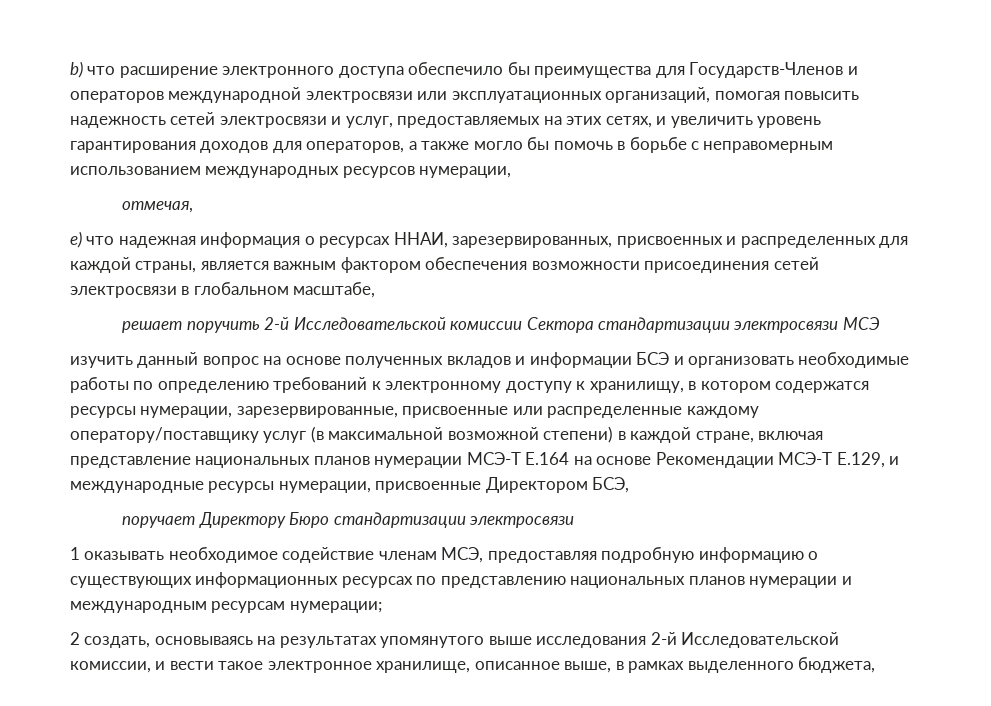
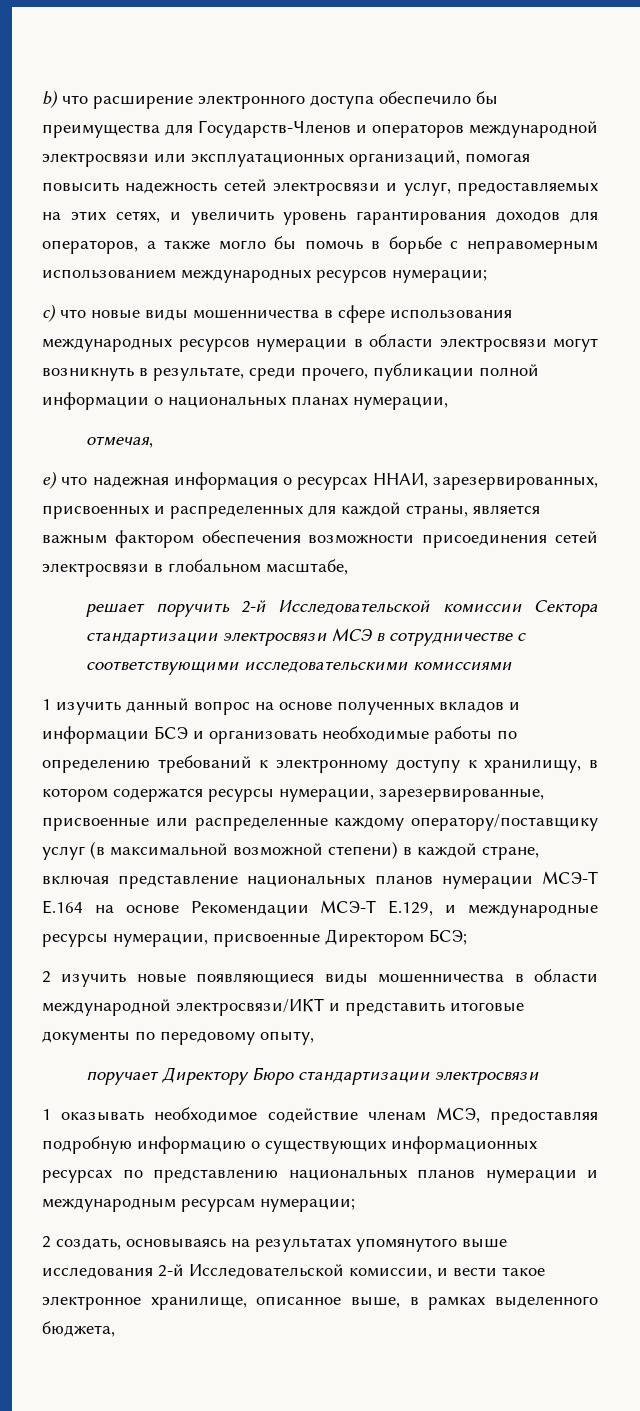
- b) что расширение электронного доступа обеспечило бы преимущества для Государств-Членов и операторов международной электросвязи или эксплуатационных организаций, помогая повысить надежность сетей электросвязи и услуг, предоставляемых на этих сетях, и увеличить уровень гарантирования доходов для операторов, а также могло бы помочь в борьбе с неправомерным использованием международных ресурсов нумерации,
+ b) что расширение электронного доступа обеспечило бы преимущества для Государств-Членов и операторов международной электросвязи или эксплуатационных организаций, помогая повысить надежность сетей электросвязи и услуг, предоставляемых на этих сетях, и увеличить уровень гарантирования доходов для операторов, а также могло бы помочь в борьбе с неправомерным использованием международных ресурсов нумерации;
+ c) что новые виды мошенничества в сфере использования международных ресурсов нумерации в области электросвязи могут возникнуть в результате, среди прочего, публикации полной информации о национальных планах нумерации,
- решает поручить 2-й Исследовательской комиссии Сектора стандартизации электросвязи МСЭ
- изучить данный вопрос на основе полученных вкладов и информации БСЭ и организовать необходимые работы по определению требований к электронному доступу к хранилищу, в котором содержатся ресурсы нумерации, зарезервированные, присвоенные или распределенные каждому оператору/поставщику услуг (в максимальной возможной степени) в каждой стране, включая представление национальных планов нумерации МСЭ-T E.164 на основе Рекомендации МСЭ-T E.129, и международные ресурсы нумерации, присвоенные Директором БСЭ,
+ решает поручить 2-й Исследовательской комиссии Сектора стандартизации электросвязи МСЭ в сотрудничестве с соответствующими исследовательскими комиссиями
+ 1 изучить данный вопрос на основе полученных вкладов и информации БСЭ и организовать необходимые работы по определению требований к электронному доступу к хранилищу, в котором содержатся ресурсы нумерации, зарезервированные, присвоенные или распределенные каждому оператору/поставщику услуг (в максимальной возможной степени) в каждой стране, включая представление национальных планов нумерации МСЭ-T E.164 на основе Рекомендации МСЭ-T E.129, и международные ресурсы нумерации, присвоенные Директором БСЭ;
+ 2 изучить новые появляющиеся виды мошенничества в области международной электросвязи/ИКТ и представить итоговые документы по передовому опыту,

